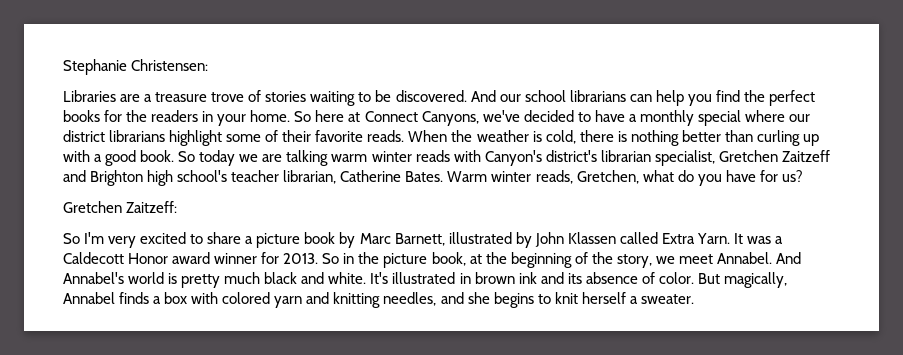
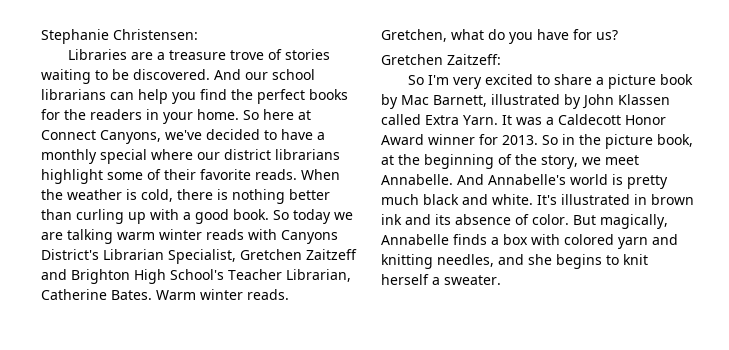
- So today we are talking warm winter reads with Canyon's district's librarian specialist, Gretchen Zaitzeff and Brighton high school's teacher librarian, Catherine Bates.
+ So today we are talking warm winter reads with Canyons District's Librarian Specialist, Gretchen Zaitzeff and Brighton High School's Teacher Librarian, Catherine Bates.
- Warm winter reads, Gretchen, what do you have for us?
+ Warm winter reads. Gretchen, what do you have for us?
- So I'm very excited to share a picture book by Marc Barnett, illustrated by John Klassen called Extra Yarn.
+ So I'm very excited to share a picture book by Mac Barnett, illustrated by John Klassen called Extra Yarn.
- It was a Caldecott Honor award winner for 2013.
+ It was a Caldecott Honor Award winner for 2013.
- So in the picture book, at the beginning of the story, we meet Annabel. And Annabel's world is pretty much black and white.
+ So in the picture book, at the beginning of the story, we meet Annabelle. And Annabelle's world is pretty much black and white.
- But magically, Annabel finds a box with colored yarn and knitting needles, and she begins to knit herself a sweater.
+ But magically, Annabelle finds a box with colored yarn and knitting needles, and she begins to knit herself a sweater.

